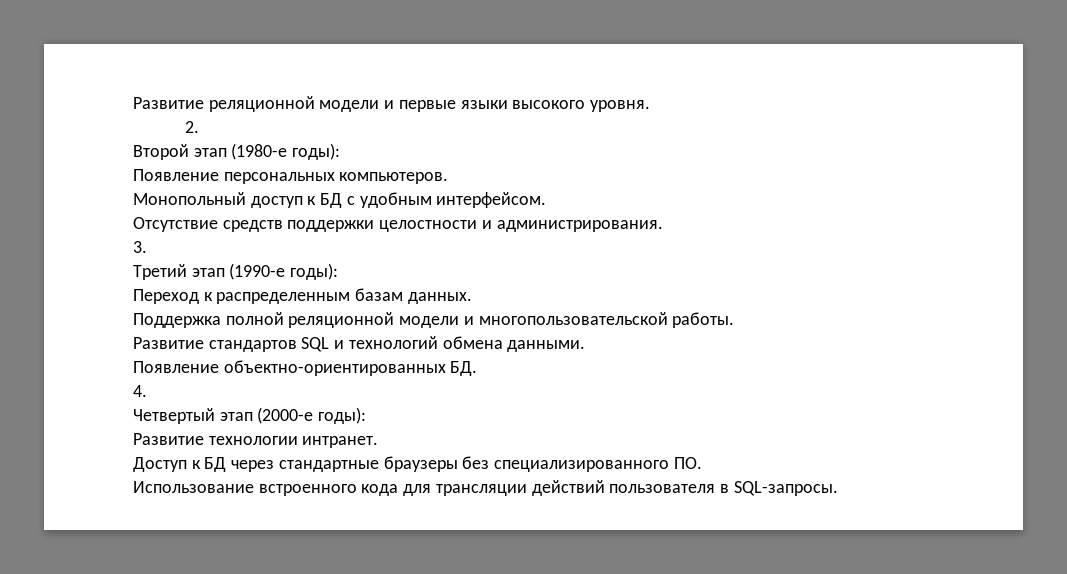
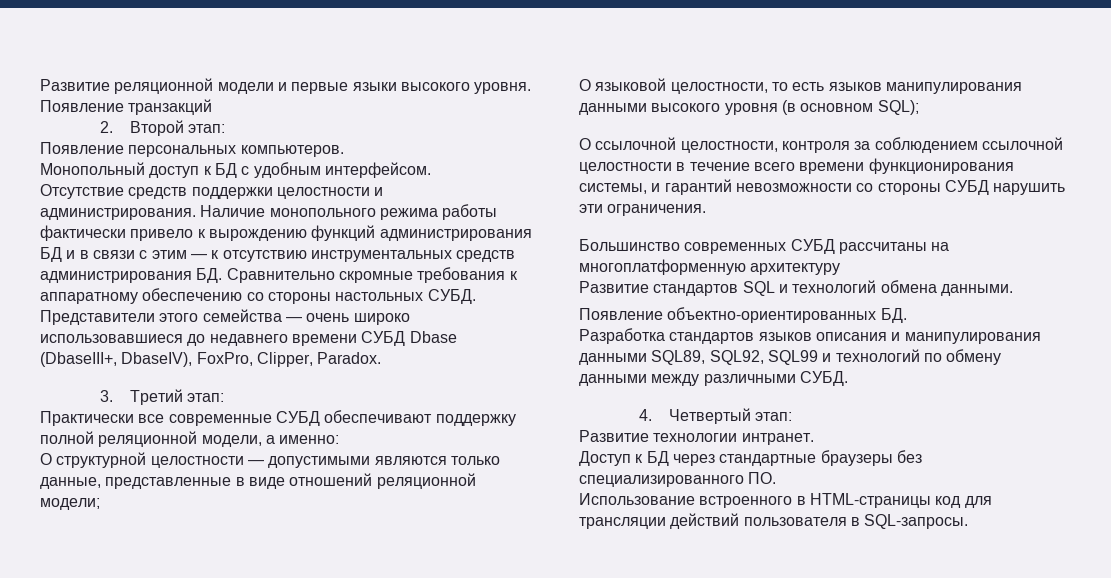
+ Появление транзакций
- 2.
- Второй этап (1980-е годы):
+ 2. Второй этап:
- Отсутствие средств поддержки целостности и администрирования.
- 3.
- Третий этап (1990-е годы):
- Переход к распределенным базам данных.
- Поддержка полной реляционной модели и многопользовательской работы.
+ Отсутствие средств поддержки целостности и администрирования. Наличие монопольного режима работы фактически привело к вырождению функций администрирования БД и в связи с этим — к отсутствию инструментальных средств администрирования БД. Сравнительно скромные требования к аппаратному обеспечению со стороны настольных СУБД. Представители этого семейства — очень широко использовавшиеся до недавнего времени СУБД Dbase (DbaseIII+, DbaseIV), FoxPro, Clipper, Paradox.
+ 3. Третий этап:
+ Практически все современные СУБД обеспечивают поддержку полной реляционной модели, а именно:
+ О структурной целостности — допустимыми являются только данные, представленные в виде отношений реляционной модели;
+ О языковой целостности, то есть языков манипулирования данными высокого уровня (в основном SQL);
+ О ссылочной целостности, контроля за соблюдением ссылочной целостности в течение всего времени функционирования системы, и гарантий невозможности со стороны СУБД нарушить эти ограничения.
+ Большинство современных СУБД рассчитаны на многоплатформенную архитектуру
- 4.
- Четвертый этап (2000-е годы):
+ Разработка стандартов языков описания и манипулирования данными SQL89, SQL92, SQL99 и технологий по обмену данными между различными СУБД.
+ 4. Четвертый этап:
- Использование встроенного кода для трансляции действий пользователя в SQL-запросы.
+ Использование встроенного в HTML-страницы код для трансляции действий пользователя в SQL-запросы.

